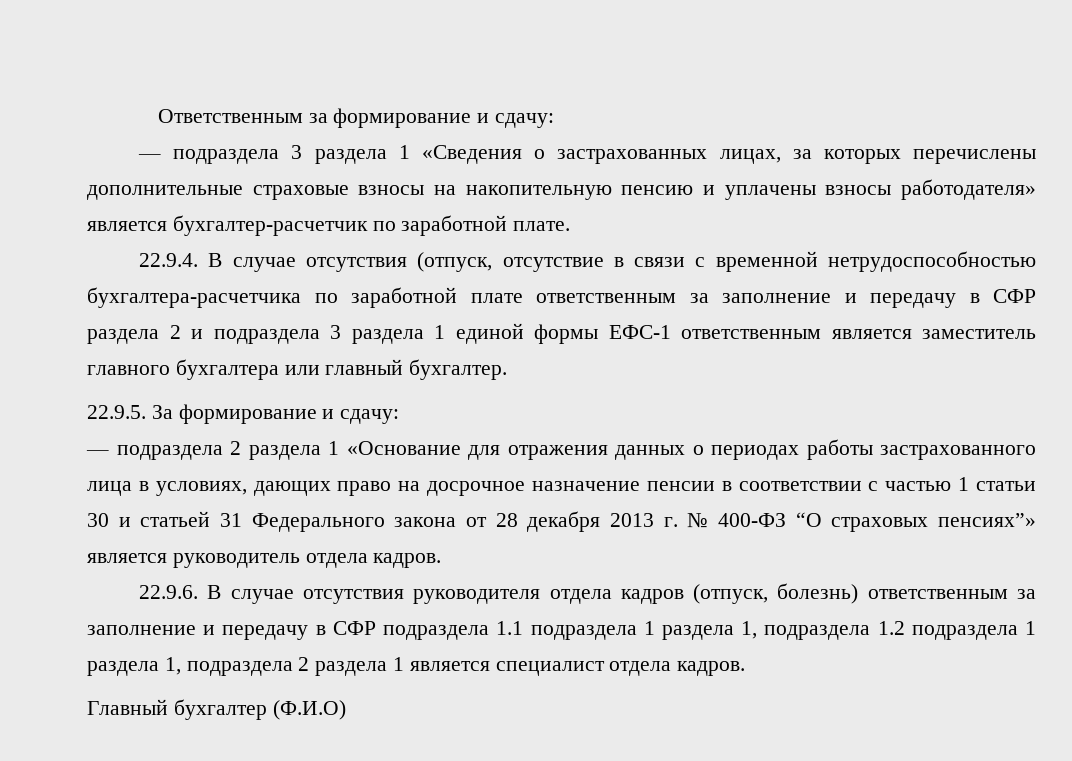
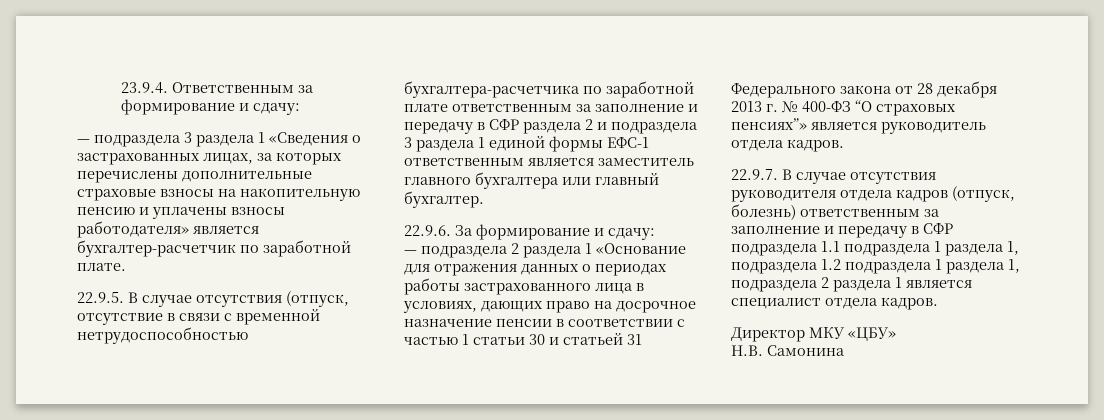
- Ответственным за формирование и сдачу:
+ 23.9.4. Ответственным за формирование и сдачу:
- 22.9.4. В случае отсутствия (отпуск, отсутствие в связи с временной нетрудоспособностью бухгалтера-расчетчика по заработной плате ответственным за заполнение и передачу в СФР раздела 2 и подраздела 3 раздела 1 единой формы ЕФС-1 ответственным является заместитель главного бухгалтера или главный бухгалтер.
+ 22.9.5. В случае отсутствия (отпуск, отсутствие в связи с временной нетрудоспособностью бухгалтера-расчетчика по заработной плате ответственным за заполнение и передачу в СФР раздела 2 и подраздела 3 раздела 1 единой формы ЕФС-1 ответственным является заместитель главного бухгалтера или главный бухгалтер.
- 22.9.5. За формирование и сдачу:
+ 22.9.6. За формирование и сдачу:
- 22.9.6. В случае отсутствия руководителя отдела кадров (отпуск, болезнь) ответственным за заполнение и передачу в СФР подраздела 1.1 подраздела 1 раздела 1, подраздела 1.2 подраздела 1 раздела 1, подраздела 2 раздела 1 является специалист отдела кадров.
+ 22.9.7. В случае отсутствия руководителя отдела кадров (отпуск, болезнь) ответственным за заполнение и передачу в СФР подраздела 1.1 подраздела 1 раздела 1, подраздела 1.2 подраздела 1 раздела 1, подраздела 2 раздела 1 является специалист отдела кадров.
- Главный бухгалтер (Ф.И.О)
+ Директор МКУ «ЦБУ»
+ Н.В. Самонина

